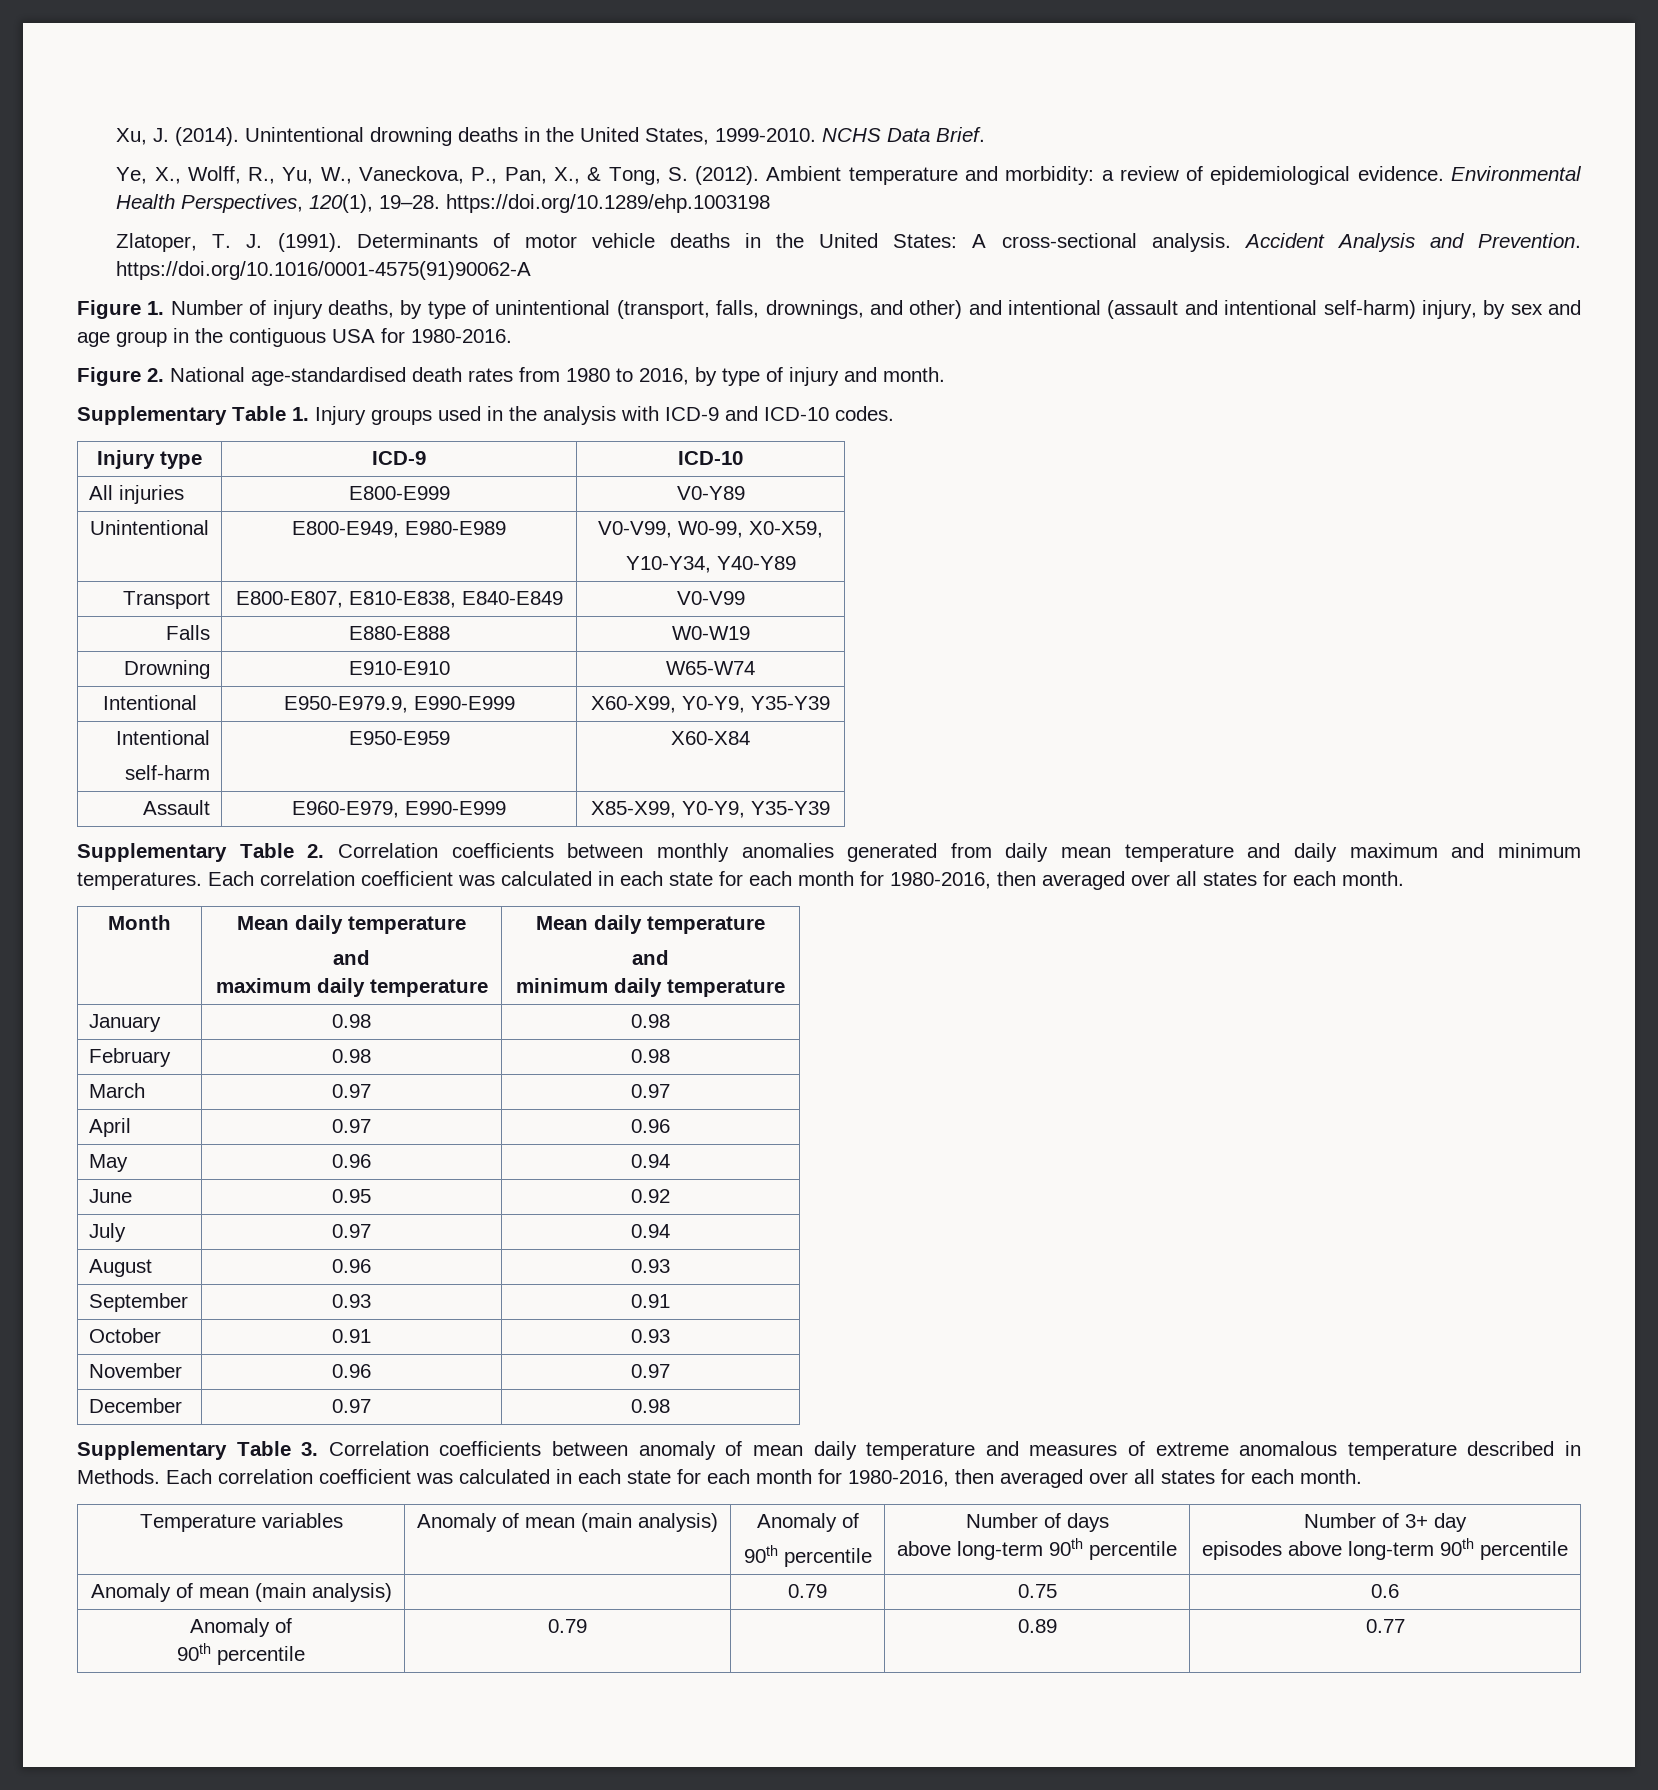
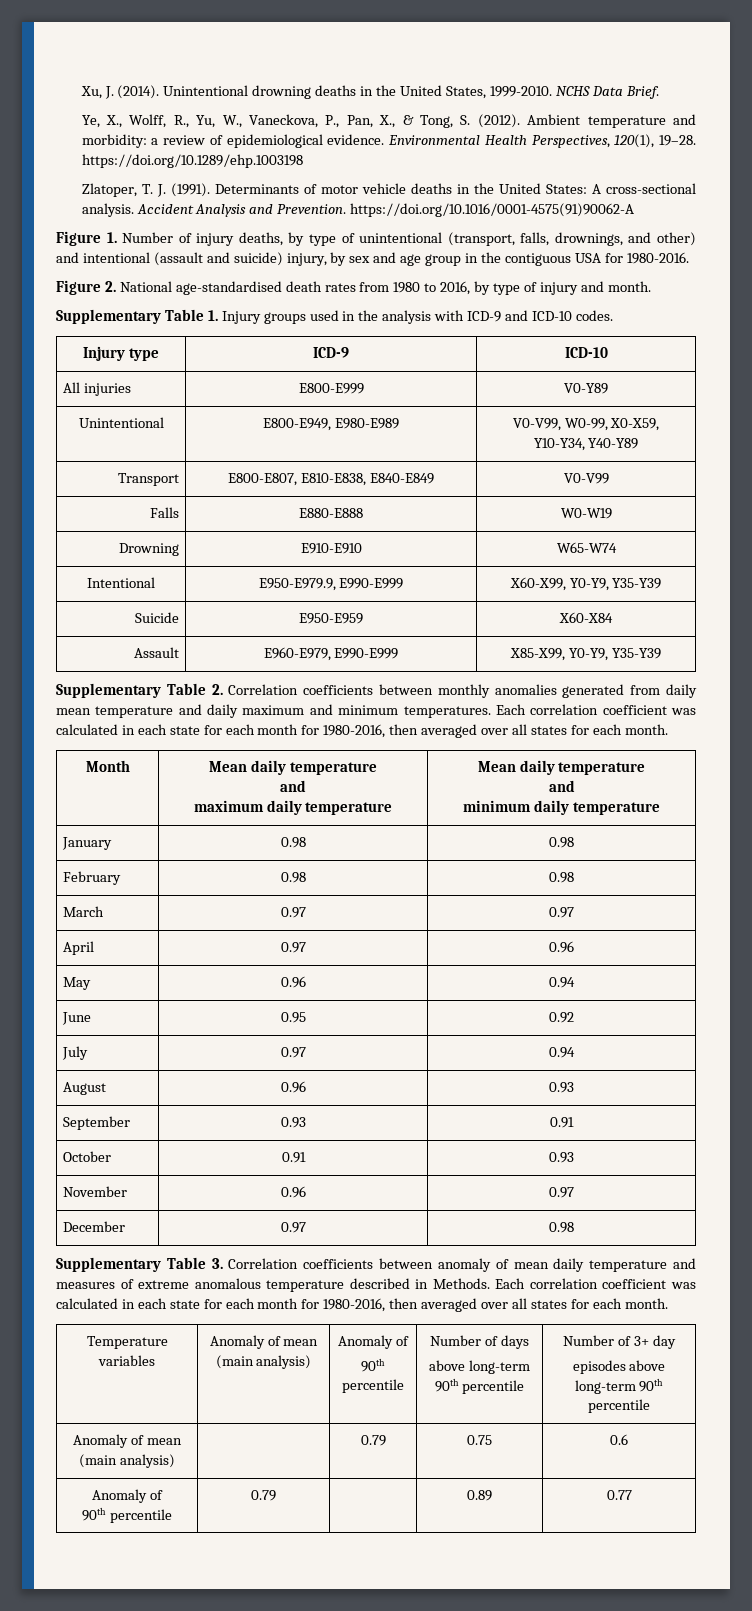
- Figure 1. Number of injury deaths, by type of unintentional (transport, falls, drownings, and other) and intentional (assault and intentional self-harm) injury, by sex and age group in the contiguous USA for 1980-2016.
+ Figure 1. Number of injury deaths, by type of unintentional (transport, falls, drownings, and other) and intentional (assault and suicide) injury, by sex and age group in the contiguous USA for 1980-2016.
  Intentional | E950-E979.9, E990-E999 | X60-X99, Y0-Y9, Y35-Y39
- Intentional
- self-harm | E950-E959 | X60-X84
+ Suicide | E950-E959 | X60-X84

